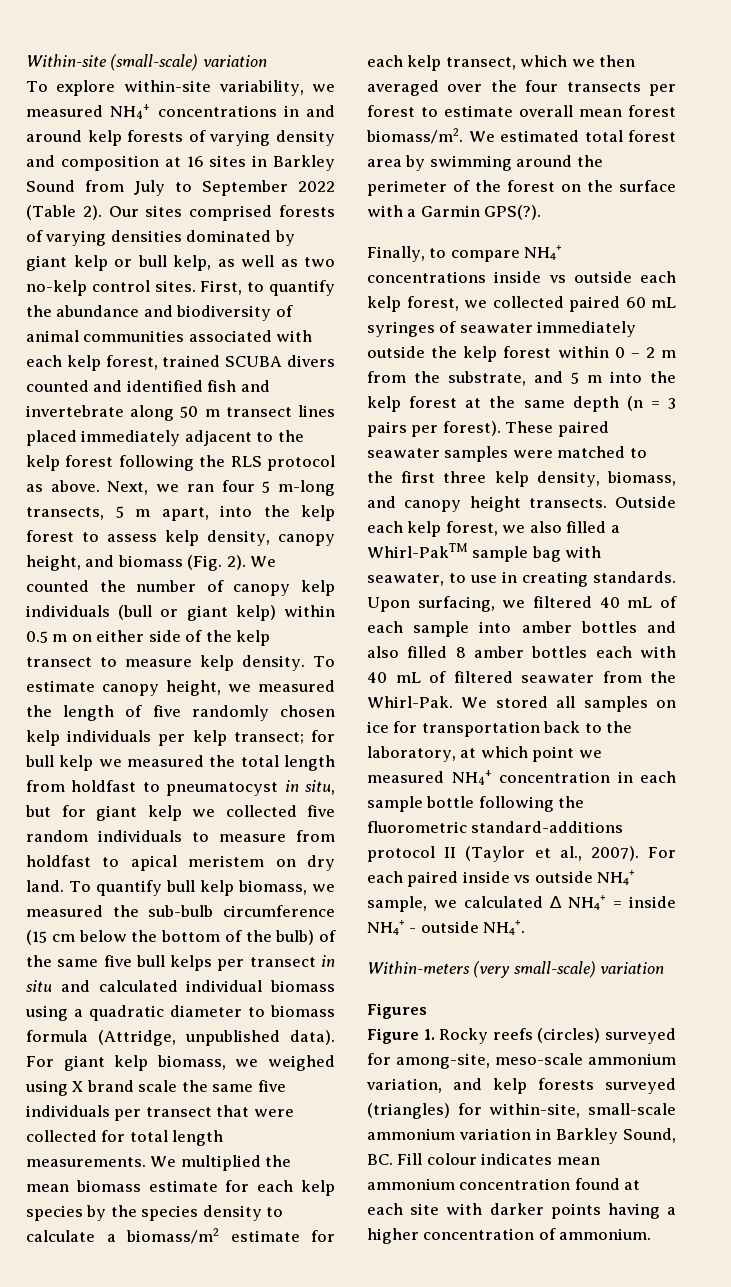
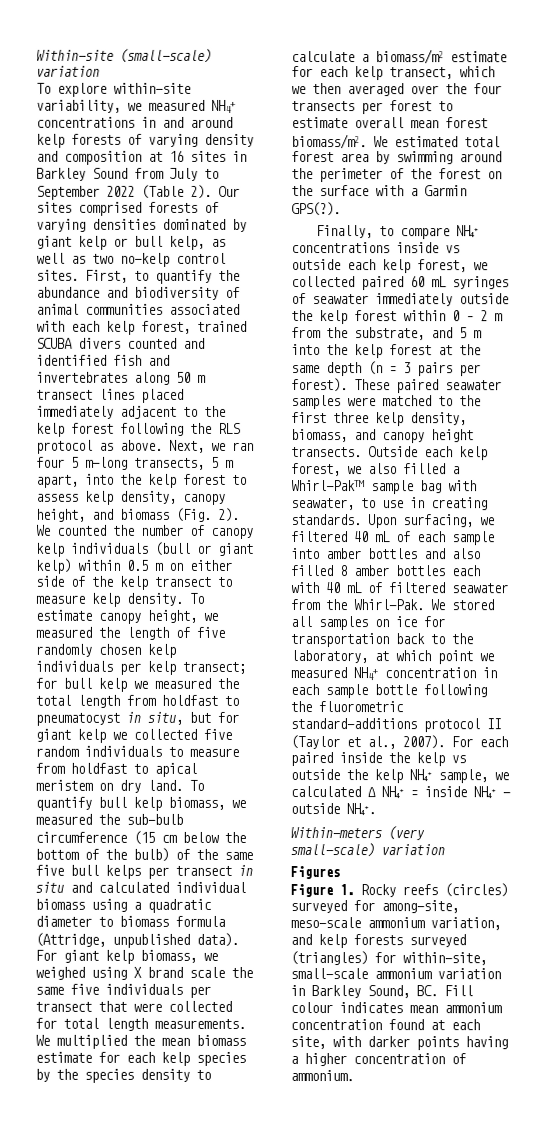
- First, to quantify the abundance and biodiversity of animal communities associated with each kelp forest, trained SCUBA divers counted and identified fish and invertebrate along 50 m transect lines placed immediately adjacent to the kelp forest following the RLS protocol as above.
+ First, to quantify the abundance and biodiversity of animal communities associated with each kelp forest, trained SCUBA divers counted and identified fish and invertebrates along 50 m transect lines placed immediately adjacent to the kelp forest following the RLS protocol as above.
- For each paired inside vs outside NH₄⁺ sample, we calculated ∆ NH₄⁺ = inside NH₄⁺ - outside NH₄⁺.
+ For each paired inside the kelp vs outside the kelp NH₄⁺ sample, we calculated ∆ NH₄⁺ = inside NH₄⁺ - outside NH₄⁺.
- Figure 1. Rocky reefs (circles) surveyed for among-site, meso-scale ammonium variation, and kelp forests surveyed (triangles) for within-site, small-scale ammonium variation in Barkley Sound, BC. Fill colour indicates mean ammonium concentration found at each site with darker points having a higher concentration of ammonium.
+ Figure 1. Rocky reefs (circles) surveyed for among-site, meso-scale ammonium variation, and kelp forests surveyed (triangles) for within-site, small-scale ammonium variation in Barkley Sound, BC. Fill colour indicates mean ammonium concentration found at each site, with darker points having a higher concentration of ammonium.

